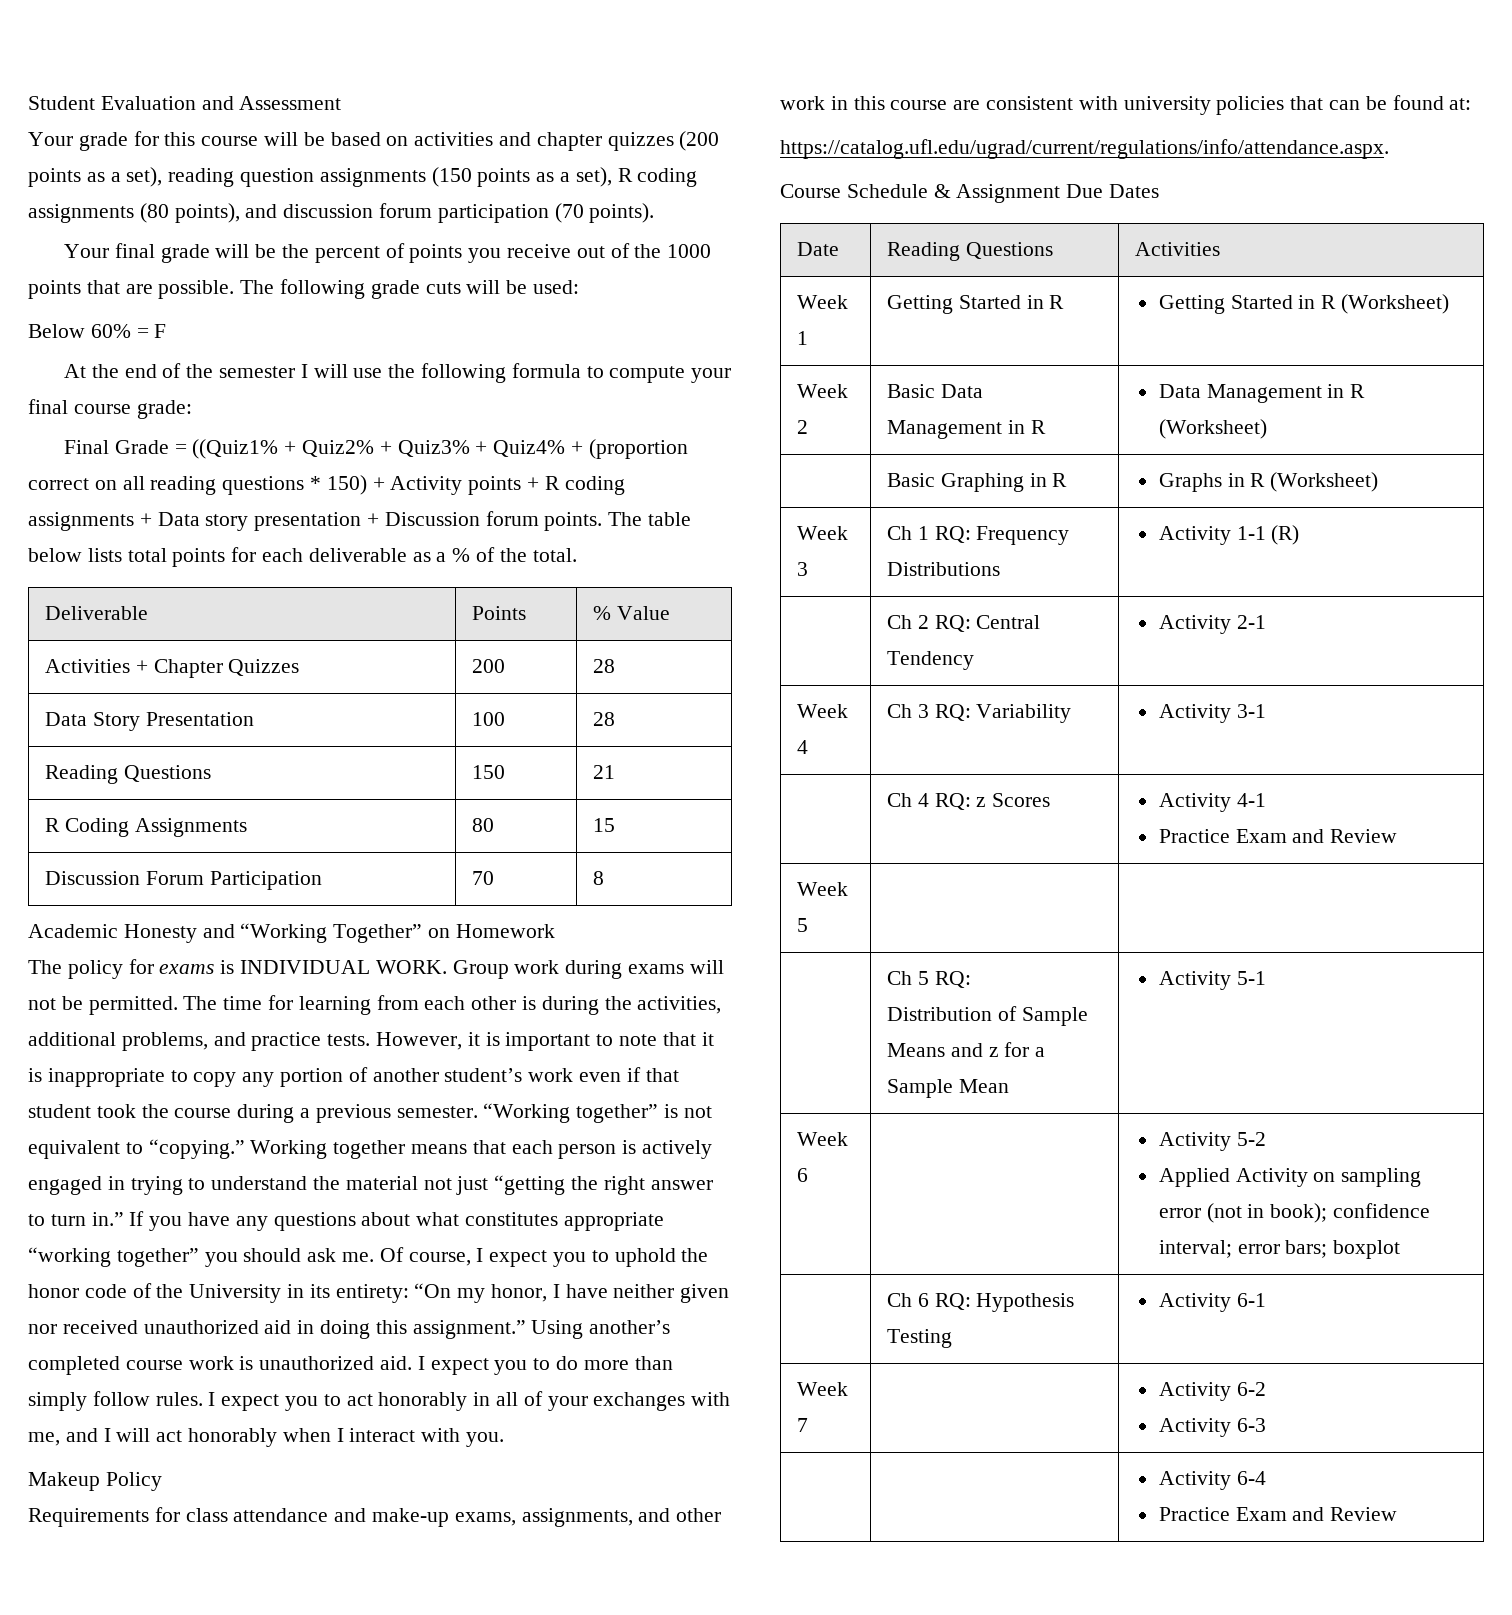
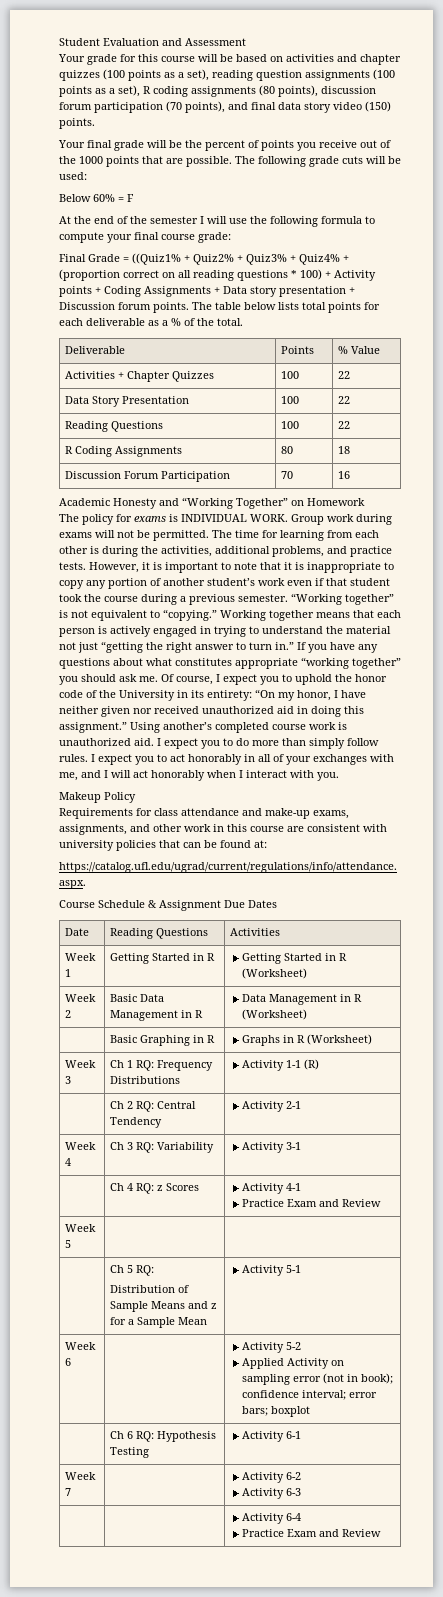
- Your grade for this course will be based on activities and chapter quizzes (200 points as a set), reading question assignments (150 points as a set), R coding assignments (80 points), and discussion forum participation (70 points).
+ Your grade for this course will be based on activities and chapter quizzes (100 points as a set), reading question assignments (100 points as a set), R coding assignments (80 points), discussion forum participation (70 points), and final data story video (150) points.
- Final Grade = ((Quiz1% + Quiz2% + Quiz3% + Quiz4% + (proportion correct on all reading questions * 150) + Activity points + R coding assignments + Data story presentation + Discussion forum points.
+ Final Grade = ((Quiz1% + Quiz2% + Quiz3% + Quiz4% + (proportion correct on all reading questions * 100) + Activity points + Coding Assignments + Data story presentation + Discussion forum points.
- Activities + Chapter Quizzes | 200 | 28
+ Activities + Chapter Quizzes | 100 | 22
- Data Story Presentation | 100 | 28
- Reading Questions | 150 | 21
+ Data Story Presentation | 100 | 22
+ Reading Questions | 100 | 22
- R Coding Assignments | 80 | 15
+ R Coding Assignments | 80 | 18
- Discussion Forum Participation | 70 | 8
+ Discussion Forum Participation | 70 | 16

